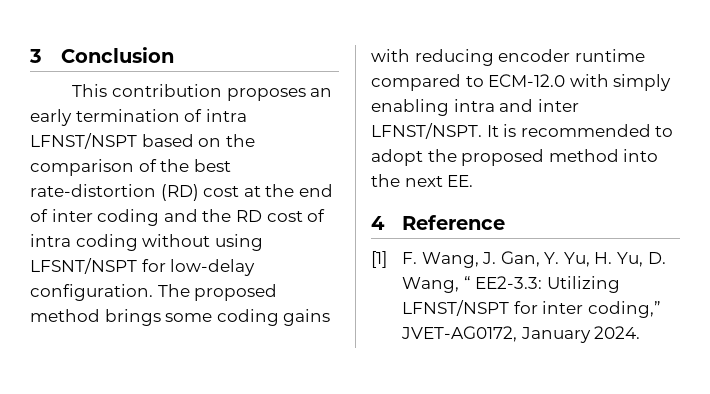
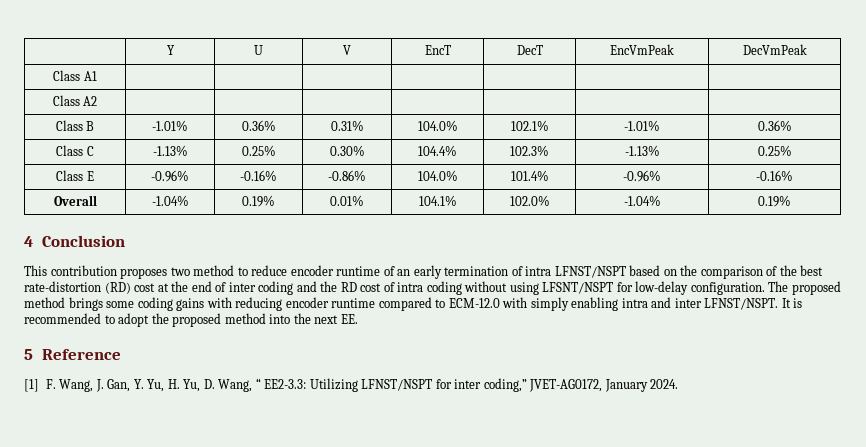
- 3 Conclusion
- This contribution proposes an early termination of intra LFNST/NSPT based on the comparison of the best rate-distortion (RD) cost at the end of inter coding and the RD cost of intra coding without using LFSNT/NSPT for low-delay configuration.
+ | Y | U | V | EncT | DecT | EncVmPeak | DecVmPeak
+ Class A1 | | | | | | |
+ Class A2 | | | | | | |
+ Class B | -1.01% | 0.36% | 0.31% | 104.0% | 102.1% | -1.01% | 0.36%
+ Class C | -1.13% | 0.25% | 0.30% | 104.4% | 102.3% | -1.13% | 0.25%
+ Class E | -0.96% | -0.16% | -0.86% | 104.0% | 101.4% | -0.96% | -0.16%
+ Overall | -1.04% | 0.19% | 0.01% | 104.1% | 102.0% | -1.04% | 0.19%
+ 4 Conclusion
+ This contribution proposes two method to reduce encoder runtime of an early termination of intra LFNST/NSPT based on the comparison of the best rate-distortion (RD) cost at the end of inter coding and the RD cost of intra coding without using LFSNT/NSPT for low-delay configuration.
- 4 Reference
+ 5 Reference

